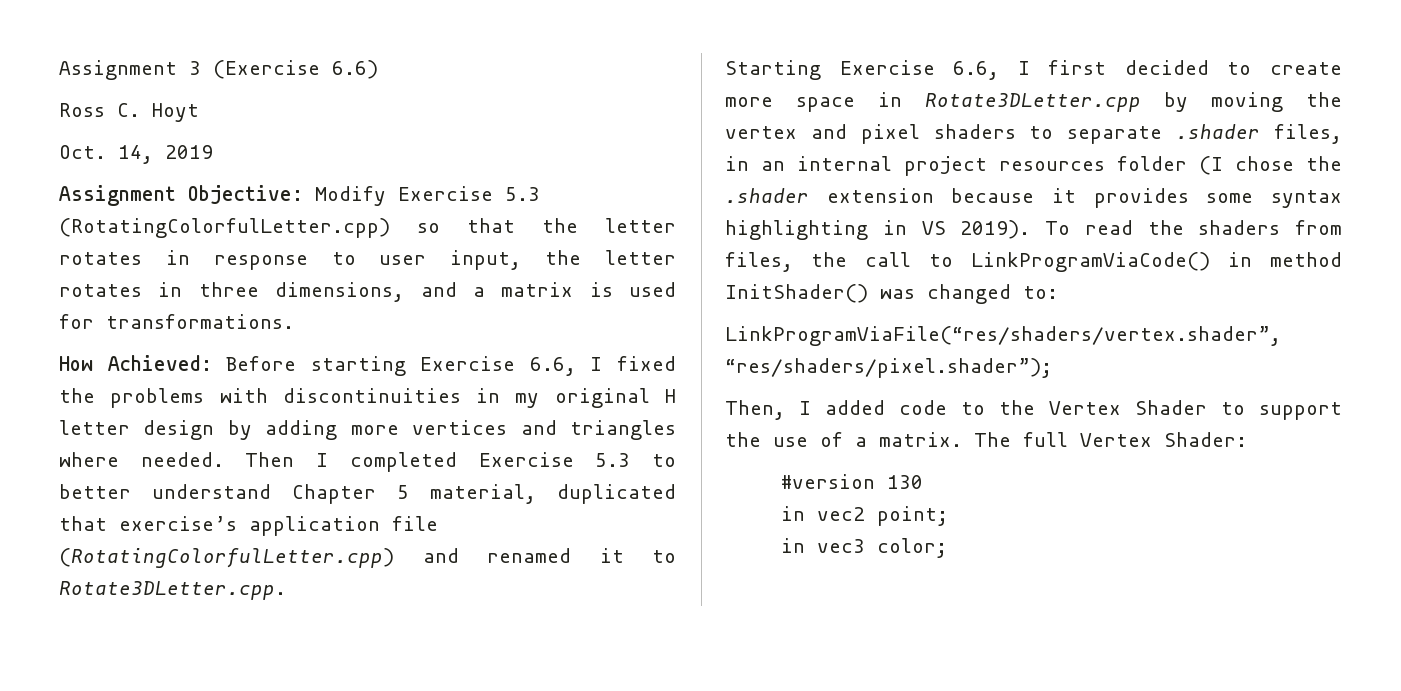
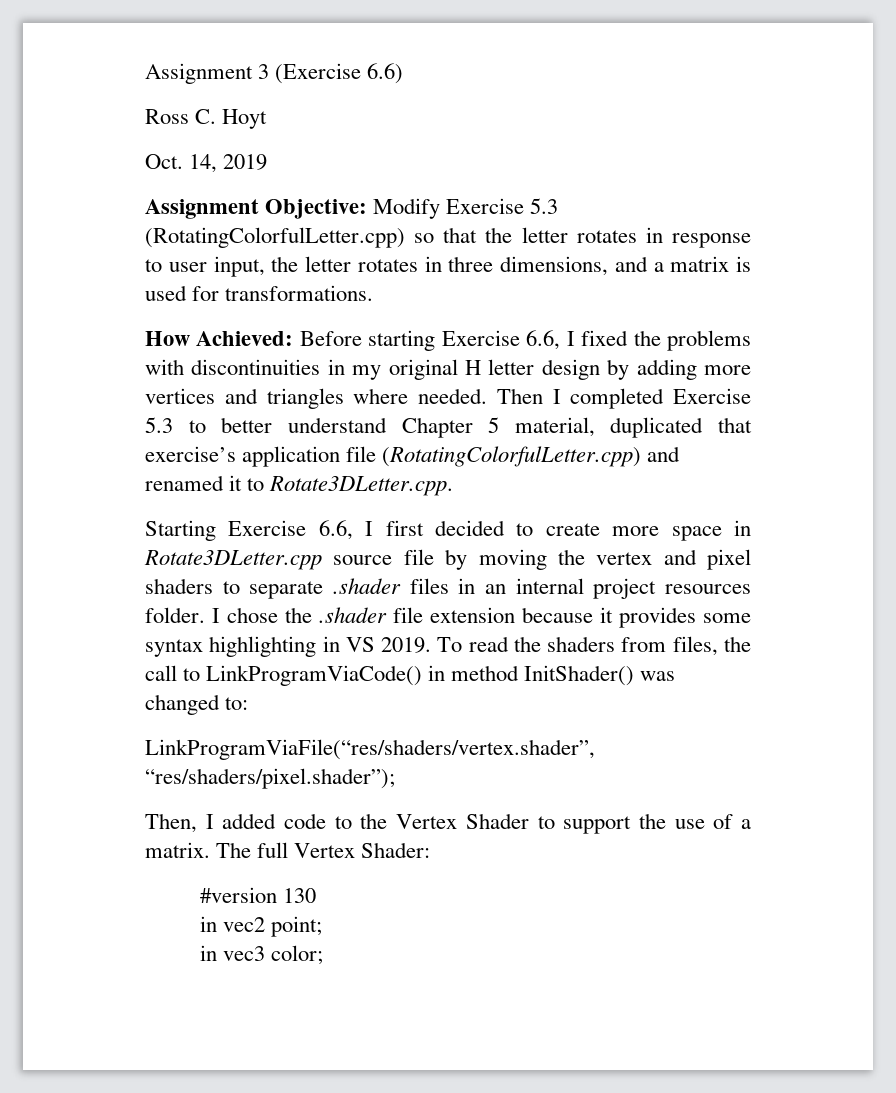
- Starting Exercise 6.6, I first decided to create more space in Rotate3DLetter.cpp by moving the vertex and pixel shaders to separate .shader files, in an internal project resources folder (I chose the .shader extension because it provides some syntax highlighting in VS 2019).
+ Starting Exercise 6.6, I first decided to create more space in Rotate3DLetter.cpp source file by moving the vertex and pixel shaders to separate .shader files in an internal project resources folder. I chose the .shader file extension because it provides some syntax highlighting in VS 2019.

